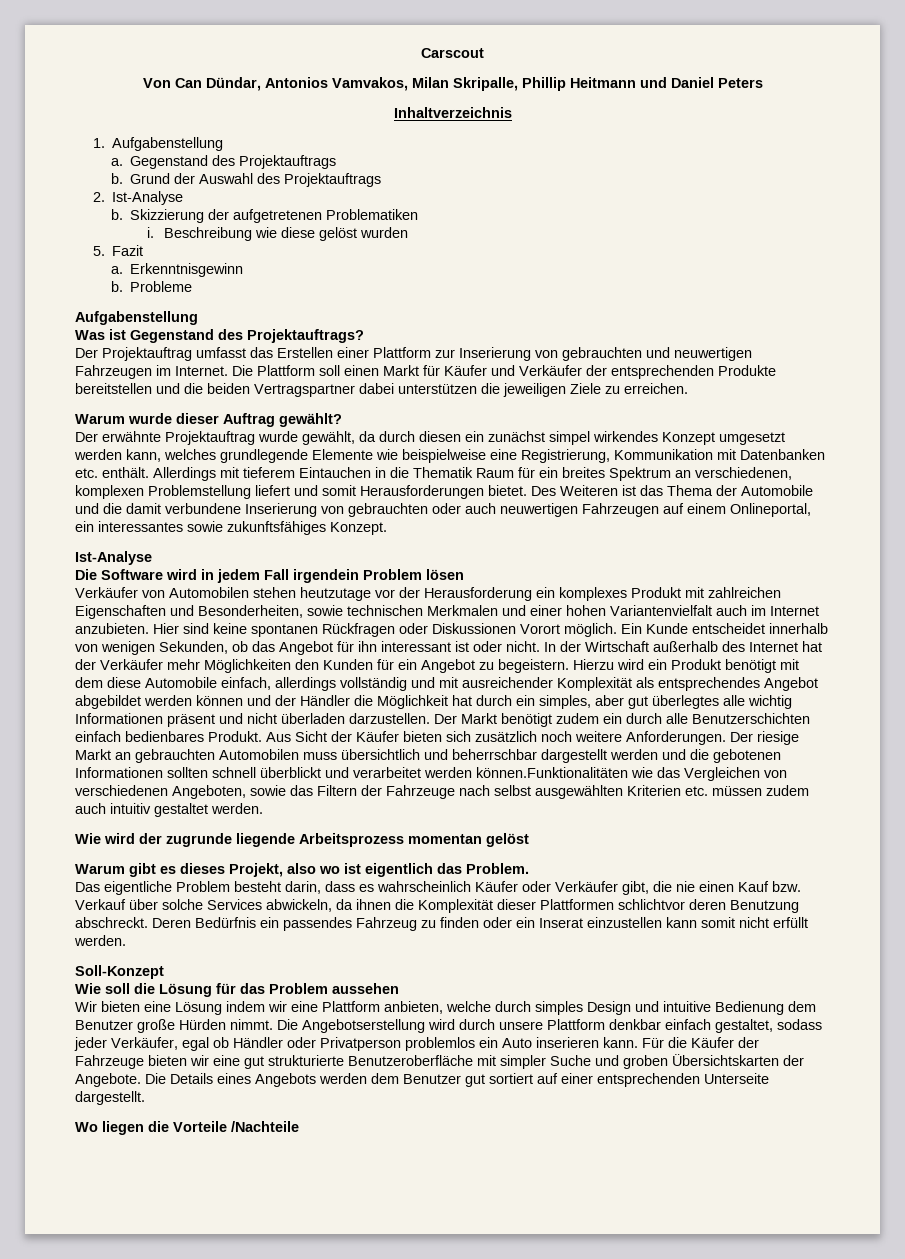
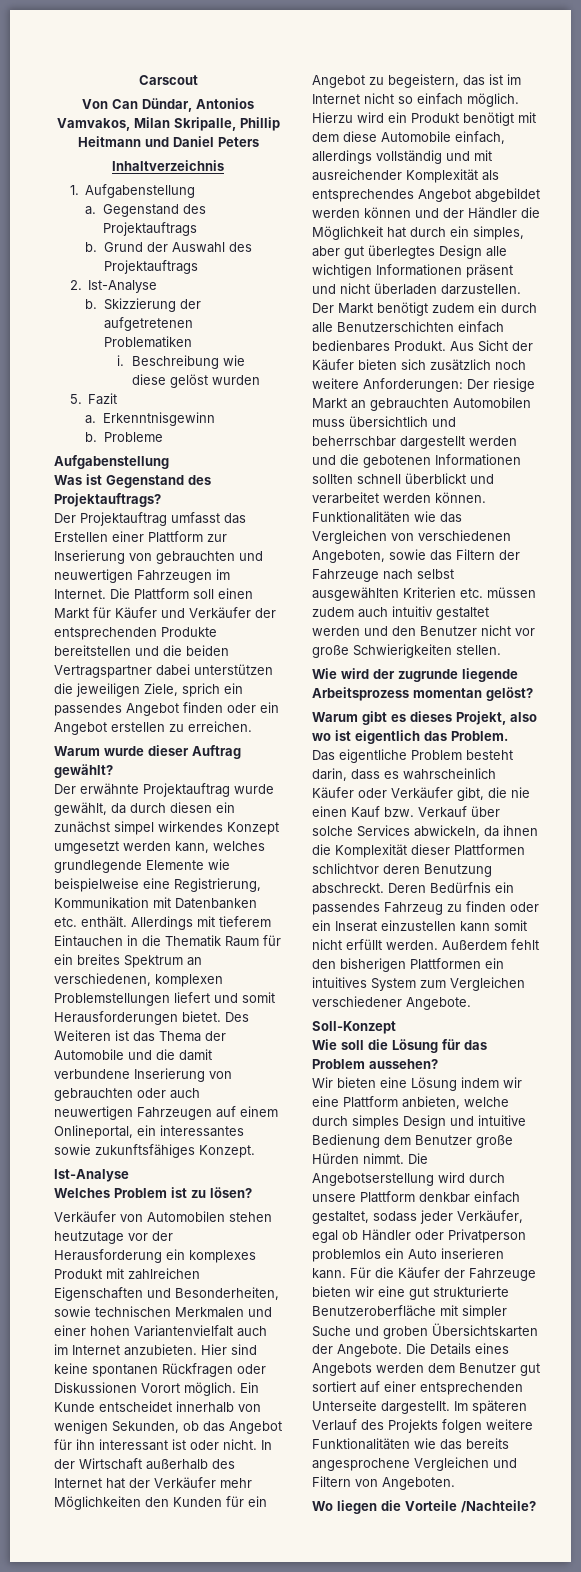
- Die Plattform soll einen Markt für Käufer und Verkäufer der entsprechenden Produkte bereitstellen und die beiden Vertragspartner dabei unterstützen die jeweiligen Ziele zu erreichen.
+ Die Plattform soll einen Markt für Käufer und Verkäufer der entsprechenden Produkte bereitstellen und die beiden Vertragspartner dabei unterstützen die jeweiligen Ziele, sprich ein passendes Angebot finden oder ein Angebot erstellen zu erreichen.
- Allerdings mit tieferem Eintauchen in die Thematik Raum für ein breites Spektrum an verschiedenen, komplexen Problemstellung liefert und somit Herausforderungen bietet.
+ Allerdings mit tieferem Eintauchen in die Thematik Raum für ein breites Spektrum an verschiedenen, komplexen Problemstellungen liefert und somit Herausforderungen bietet.
- Die Software wird in jedem Fall irgendein Problem lösen
+ Welches Problem ist zu lösen?
- In der Wirtschaft außerhalb des Internet hat der Verkäufer mehr Möglichkeiten den Kunden für ein Angebot zu begeistern.
+ In der Wirtschaft außerhalb des Internet hat der Verkäufer mehr Möglichkeiten den Kunden für ein Angebot zu begeistern, das ist im Internet nicht so einfach möglich.
- Hierzu wird ein Produkt benötigt mit dem diese Automobile einfach, allerdings vollständig und mit ausreichender Komplexität als entsprechendes Angebot abgebildet werden können und der Händler die Möglichkeit hat durch ein simples, aber gut überlegtes alle wichtig Informationen präsent und nicht überladen darzustellen.
+ Hierzu wird ein Produkt benötigt mit dem diese Automobile einfach, allerdings vollständig und mit ausreichender Komplexität als entsprechendes Angebot abgebildet werden können und der Händler die Möglichkeit hat durch ein simples, aber gut überlegtes Design alle wichtigen Informationen präsent und nicht überladen darzustellen.
- Aus Sicht der Käufer bieten sich zusätzlich noch weitere Anforderungen. Der riesige Markt an gebrauchten Automobilen muss übersichtlich und beherrschbar dargestellt werden und die gebotenen Informationen sollten schnell überblickt und verarbeitet werden können.Funktionalitäten wie das Vergleichen von verschiedenen Angeboten, sowie das Filtern der Fahrzeuge nach selbst ausgewählten Kriterien etc. müssen zudem auch intuitiv gestaltet werden.
+ Aus Sicht der Käufer bieten sich zusätzlich noch weitere Anforderungen: Der riesige Markt an gebrauchten Automobilen muss übersichtlich und beherrschbar dargestellt werden und die gebotenen Informationen sollten schnell überblickt und verarbeitet werden können. Funktionalitäten wie das Vergleichen von verschiedenen Angeboten, sowie das Filtern der Fahrzeuge nach selbst ausgewählten Kriterien etc. müssen zudem auch intuitiv gestaltet werden und den Benutzer nicht vor große Schwierigkeiten stellen.
- Wie wird der zugrunde liegende Arbeitsprozess momentan gelöst
+ Wie wird der zugrunde liegende Arbeitsprozess momentan gelöst?
+ Außerdem fehlt den bisherigen Plattformen ein intuitives System zum Vergleichen verschiedener Angebote.
- Wie soll die Lösung für das Problem aussehen
+ Wie soll die Lösung für das Problem aussehen?
+ Im späteren Verlauf des Projekts folgen weitere Funktionalitäten wie das bereits angesprochene Vergleichen und Filtern von Angeboten.
- Wo liegen die Vorteile /Nachteile
+ Wo liegen die Vorteile /Nachteile?

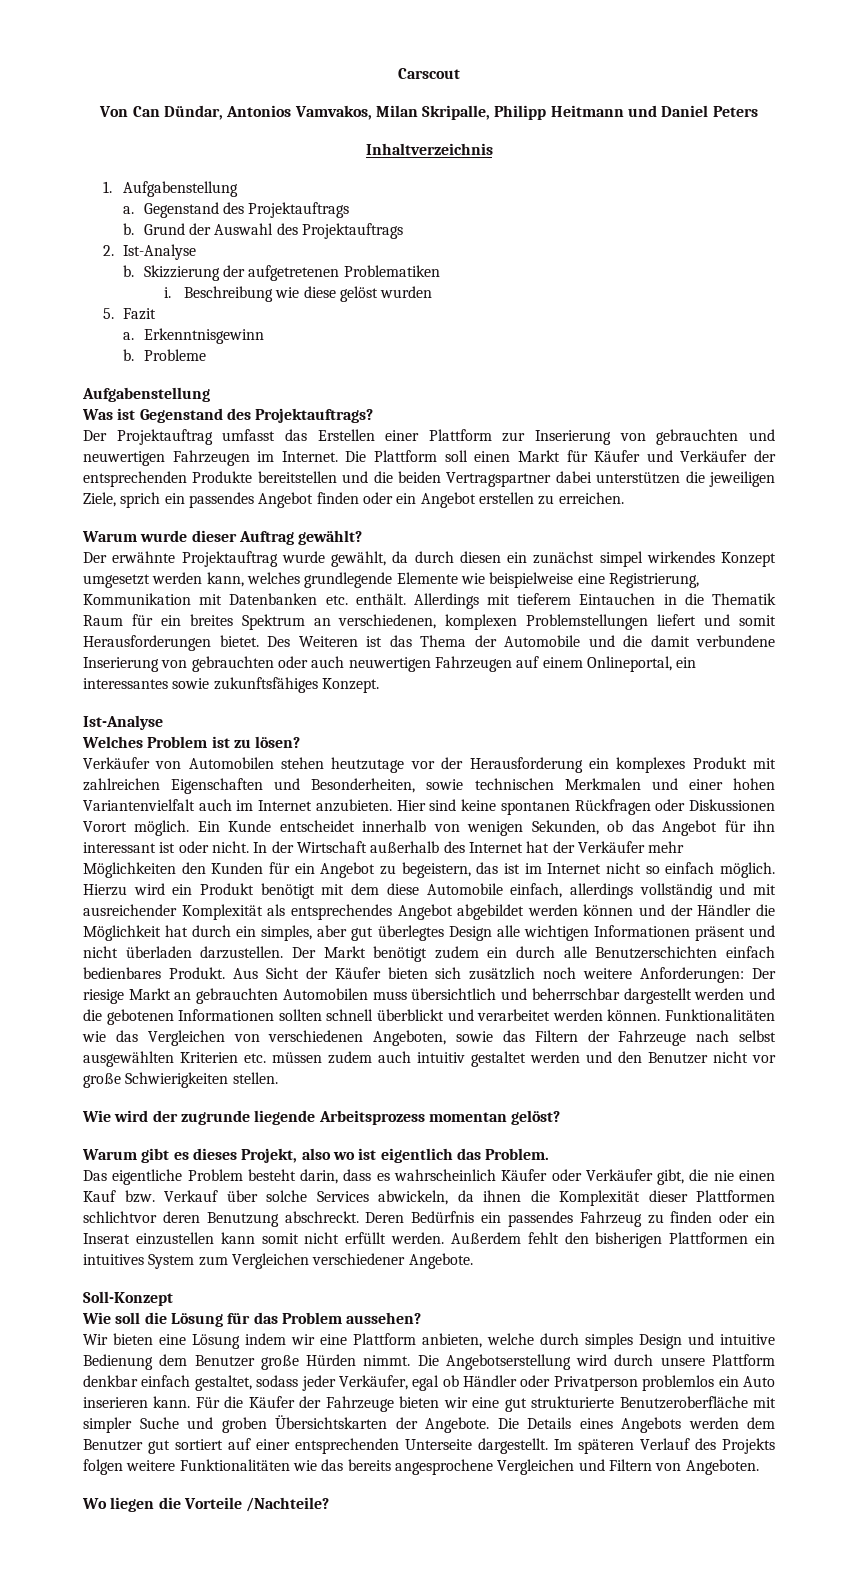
- Von Can Dündar, Antonios Vamvakos, Milan Skripalle, Phillip Heitmann und Daniel Peters
+ Von Can Dündar, Antonios Vamvakos, Milan Skripalle, Philipp Heitmann und Daniel Peters

